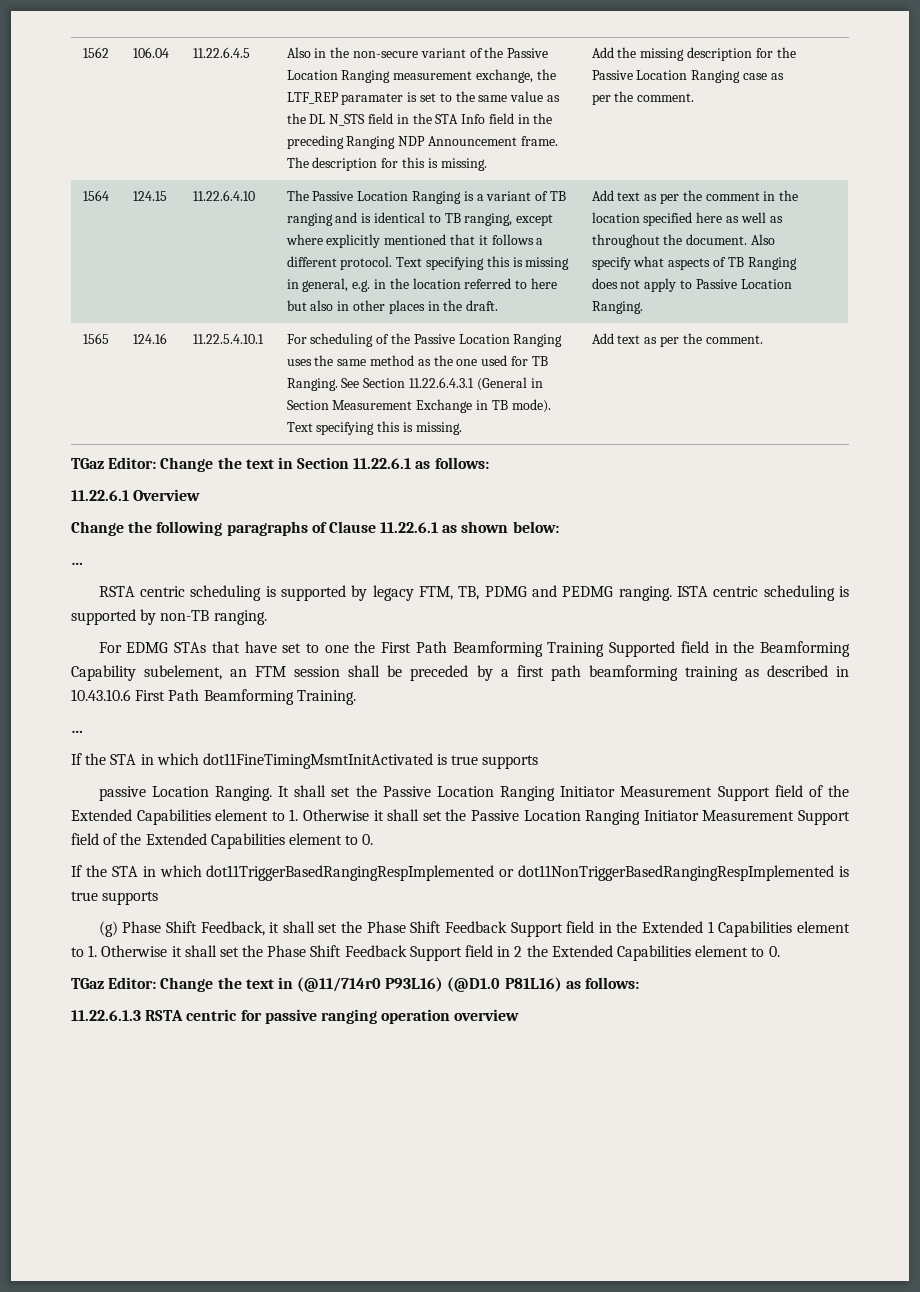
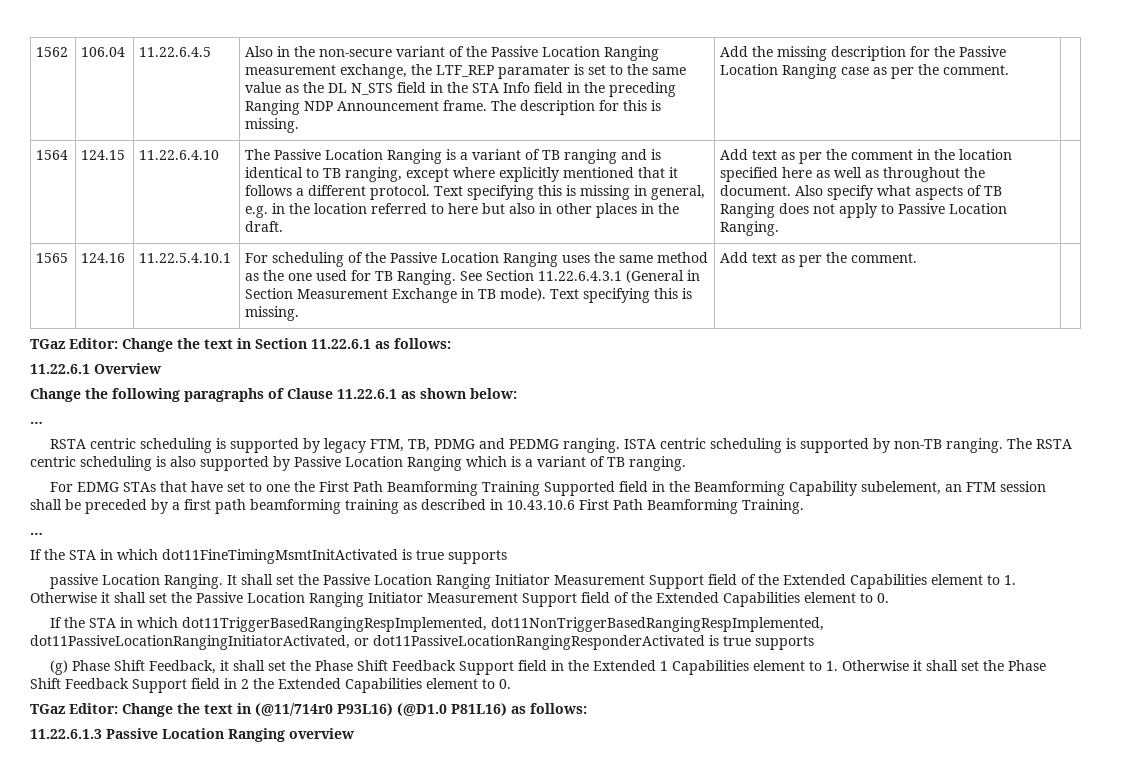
+ The RSTA centric scheduling is also supported by Passive Location Ranging which is a variant of TB ranging.
- If the STA in which dot11TriggerBasedRangingRespImplemented or dot11NonTriggerBasedRangingRespImplemented is true supports
+ If the STA in which dot11TriggerBasedRangingRespImplemented, dot11NonTriggerBasedRangingRespImplemented, dot11PassiveLocationRangingInitiatorActivated, or dot11PassiveLocationRangingResponderActivated is true supports
- 11.22.6.1.3 RSTA centric for passive ranging operation overview
+ 11.22.6.1.3 Passive Location Ranging overview

